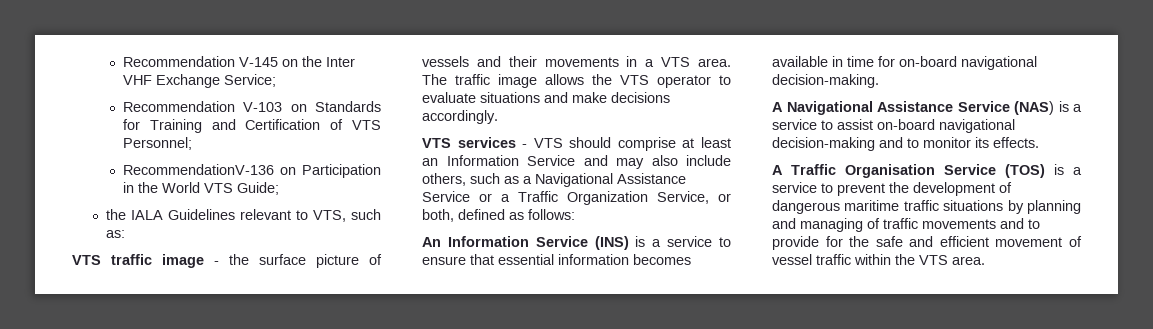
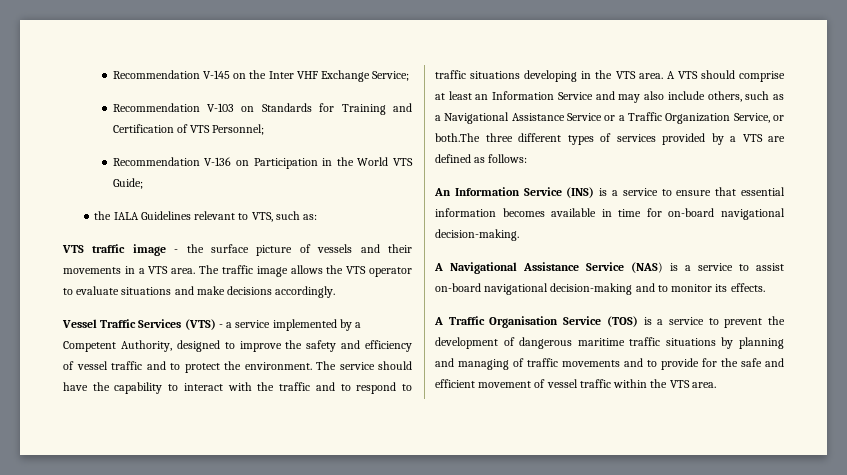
- RecommendationV-136 on Participation in the World VTS Guide;
+ Recommendation V-136 on Participation in the World VTS Guide;
- VTS services - VTS should comprise at least an Information Service and may also include others, such as a Navigational Assistance Service or a Traffic Organization Service, or both, defined as follows:
+ Vessel Traffic Services (VTS) - a service implemented by a Competent Authority, designed to improve the safety and efficiency of vessel traffic and to protect the environment. The service should have the capability to interact with the traffic and to respond to traffic situations developing in the VTS area. A VTS should comprise at least an Information Service and may also include others, such as a Navigational Assistance Service or a Traffic Organization Service, or both.The three different types of services provided by a VTS are defined as follows:

